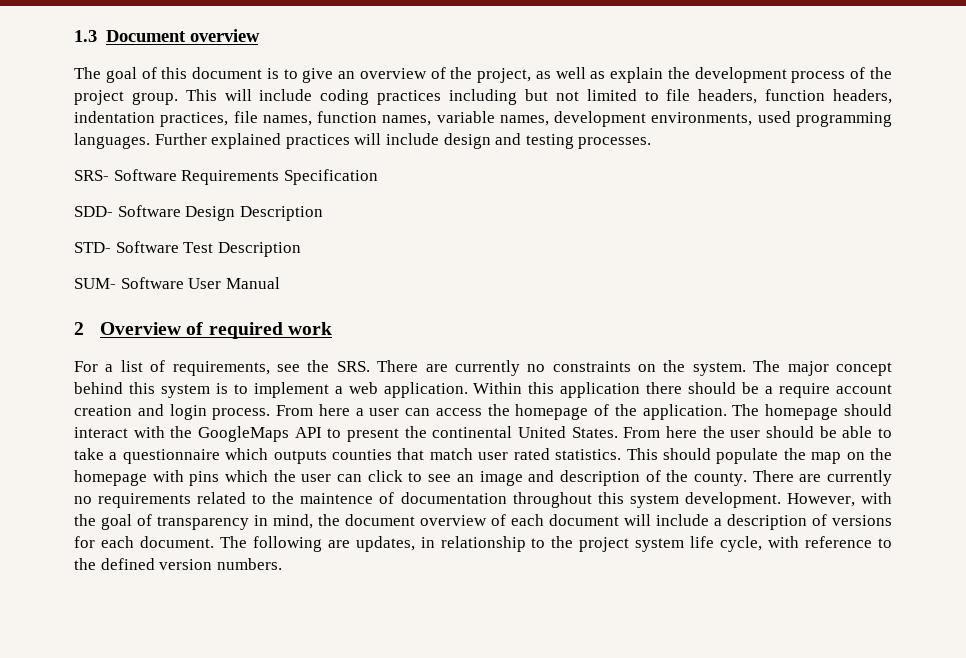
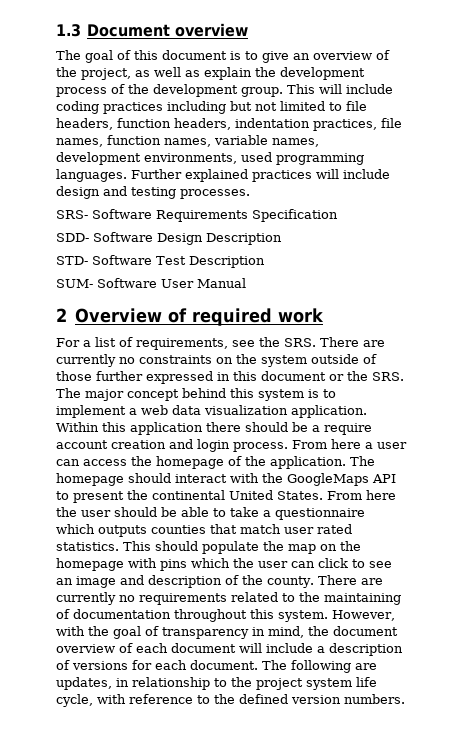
- The goal of this document is to give an overview of the project, as well as explain the development process of the project group.
+ The goal of this document is to give an overview of the project, as well as explain the development process of the development group.
- For a list of requirements, see the SRS. There are currently no constraints on the system. The major concept behind this system is to implement a web application.
+ For a list of requirements, see the SRS. There are currently no constraints on the system outside of those further expressed in this document or the SRS. The major concept behind this system is to implement a web data visualization application.
- There are currently no requirements related to the maintence of documentation throughout this system development.
+ There are currently no requirements related to the maintaining of documentation throughout this system.

